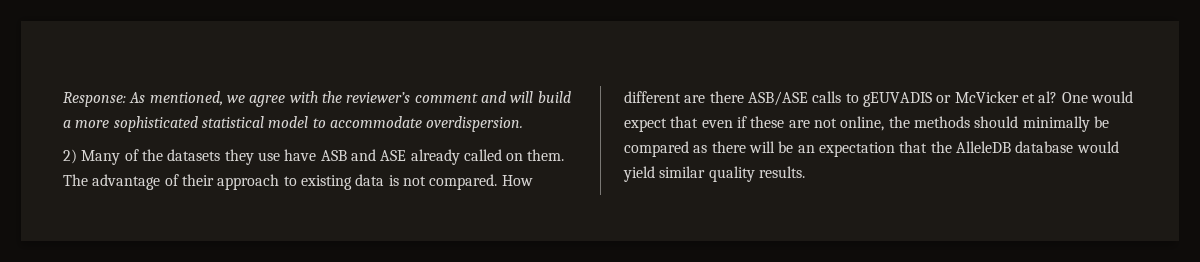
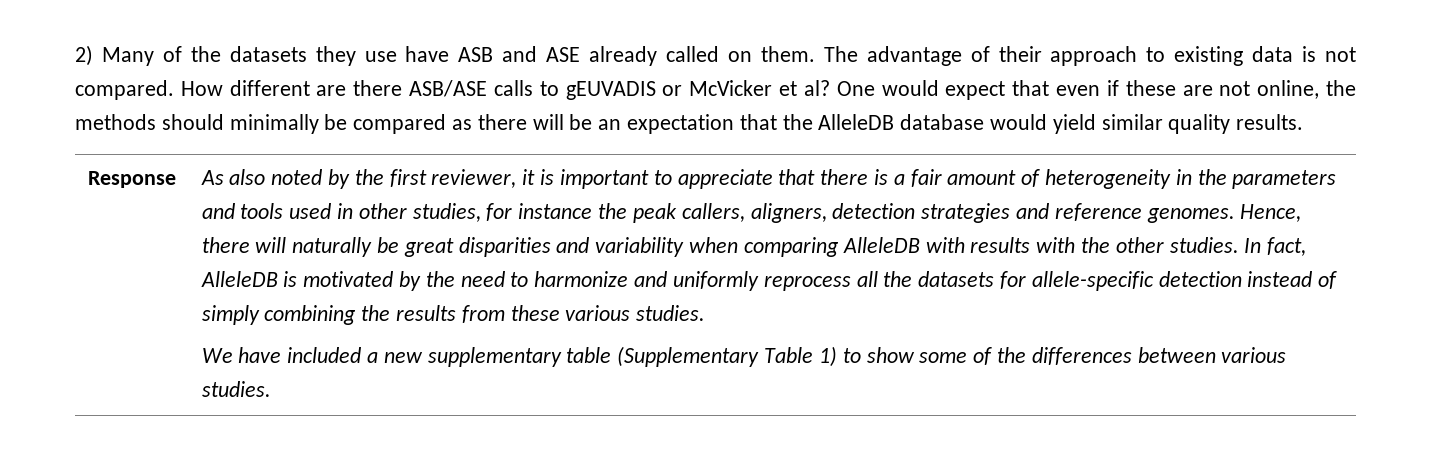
- Response: As mentioned, we agree with the reviewer’s comment and will build a more sophisticated statistical model to accommodate overdispersion.
+ Response | As also noted by the first reviewer, it is important to appreciate that there is a fair amount of heterogeneity in the parameters and tools used in other studies, for instance the peak callers, aligners, detection strategies and reference genomes. Hence, there will naturally be great disparities and variability when comparing AlleleDB with results with the other studies. In fact, AlleleDB is motivated by the need to harmonize and uniformly reprocess all the datasets for allele-specific detection instead of simply combining the results from these various studies.
+ We have included a new supplementary table (Supplementary Table 1) to show some of the differences between various studies.

